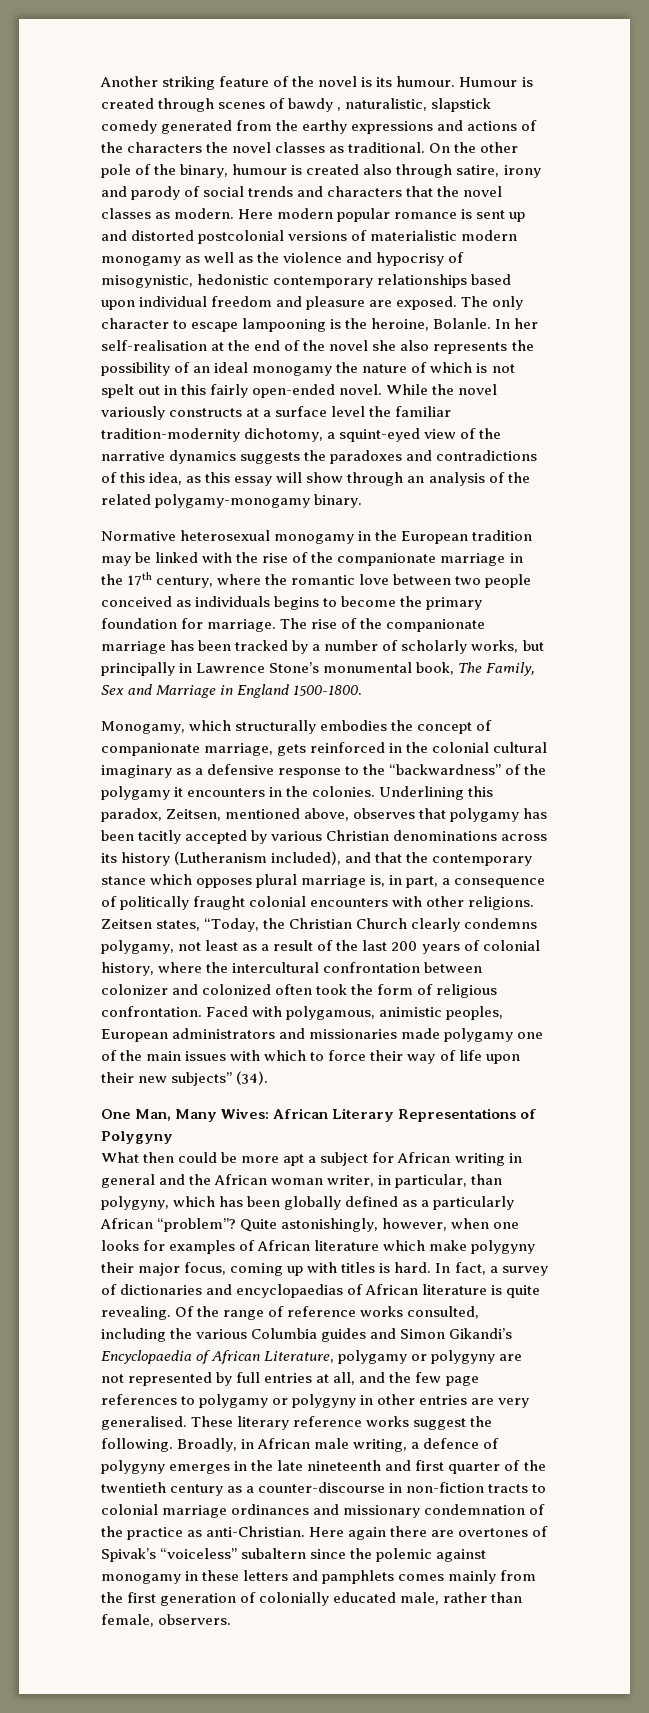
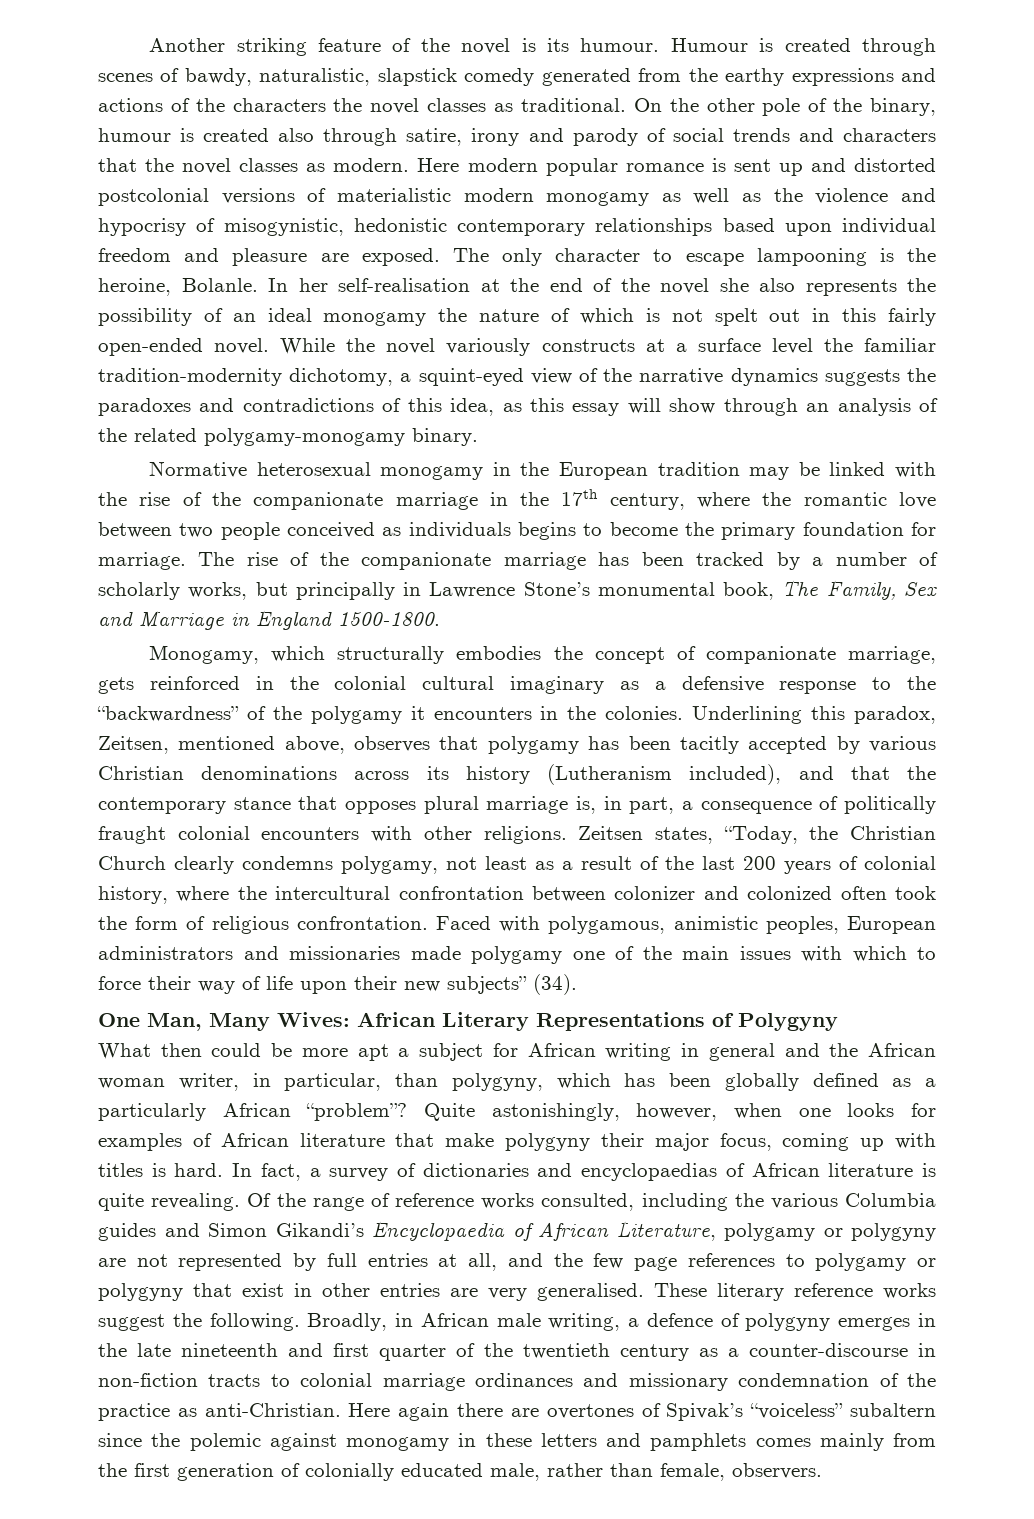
- Humour is created through scenes of bawdy , naturalistic, slapstick comedy generated from the earthy expressions and actions of the characters the novel classes as traditional.
+ Humour is created through scenes of bawdy, naturalistic, slapstick comedy generated from the earthy expressions and actions of the characters the novel classes as traditional.
- Underlining this paradox, Zeitsen, mentioned above, observes that polygamy has been tacitly accepted by various Christian denominations across its history (Lutheranism included), and that the contemporary stance which opposes plural marriage is, in part, a consequence of politically fraught colonial encounters with other religions.
+ Underlining this paradox, Zeitsen, mentioned above, observes that polygamy has been tacitly accepted by various Christian denominations across its history (Lutheranism included), and that the contemporary stance that opposes plural marriage is, in part, a consequence of politically fraught colonial encounters with other religions.
- Quite astonishingly, however, when one looks for examples of African literature which make polygyny their major focus, coming up with titles is hard.
+ Quite astonishingly, however, when one looks for examples of African literature that make polygyny their major focus, coming up with titles is hard.
- Of the range of reference works consulted, including the various Columbia guides and Simon Gikandi’s Encyclopaedia of African Literature, polygamy or polygyny are not represented by full entries at all, and the few page references to polygamy or polygyny in other entries are very generalised.
+ Of the range of reference works consulted, including the various Columbia guides and Simon Gikandi’s Encyclopaedia of African Literature, polygamy or polygyny are not represented by full entries at all, and the few page references to polygamy or polygyny that exist in other entries are very generalised.

